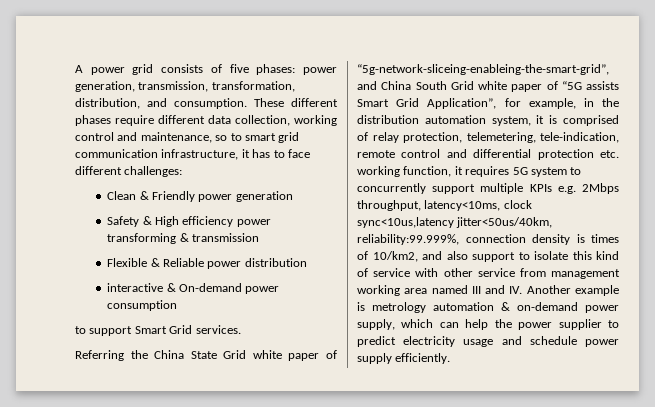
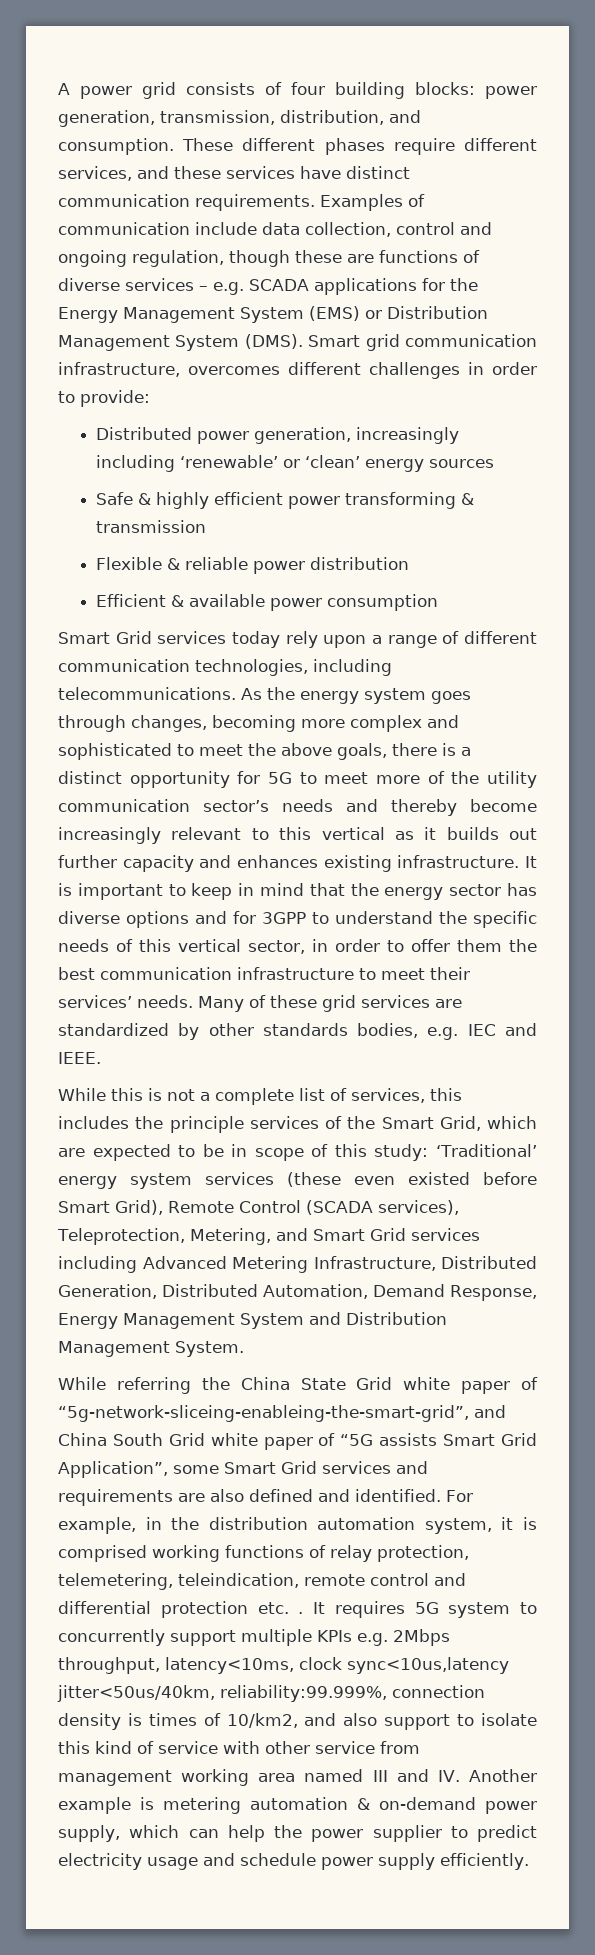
- A power grid consists of five phases: power generation, transmission, transformation, distribution, and consumption.
+ A power grid consists of four building blocks: power generation, transmission, distribution, and consumption.
- These different phases require different data collection, working control and maintenance, so to smart grid communication infrastructure, it has to face different challenges:
- Clean & Friendly power generation
- Safety & High efficiency power transforming & transmission
+ These different phases require different services, and these services have distinct communication requirements. Examples of communication include data collection, control and ongoing regulation, though these are functions of diverse services – e.g. SCADA applications for the Energy Management System (EMS) or Distribution Management System (DMS). Smart grid communication infrastructure, overcomes different challenges in order to provide:
+ Distributed power generation, increasingly including ‘renewable’ or ‘clean’ energy sources
+ Safe & highly efficient power transforming & transmission
- Flexible & Reliable power distribution
+ Flexible & reliable power distribution
- interactive & On-demand power consumption
+ Efficient & available power consumption
- to support Smart Grid services.
- Referring the China State Grid white paper of “5g-network-sliceing-enableing-the-smart-grid”, and China South Grid white paper of “5G assists Smart Grid Application”, for example, in the distribution automation system, it is comprised of relay protection, telemetering, tele-indication, remote control and differential protection etc. working function, it requires 5G system to concurrently support multiple KPIs e.g. 2Mbps throughput, latency<10ms, clock sync<10us,latency jitter<50us/40km, reliability:99.999%, connection density is times of 10/km2, and also support to isolate this kind of service with other service from management working area named III and IV. Another example is metrology automation & on-demand power supply, which can help the power supplier to predict electricity usage and schedule power supply efficiently.
+ Smart Grid services today rely upon a range of different communication technologies, including telecommunications. As the energy system goes through changes, becoming more complex and sophisticated to meet the above goals, there is a distinct opportunity for 5G to meet more of the utility communication sector’s needs and thereby become increasingly relevant to this vertical as it builds out further capacity and enhances existing infrastructure. It is important to keep in mind that the energy sector has diverse options and for 3GPP to understand the specific needs of this vertical sector, in order to offer them the best communication infrastructure to meet their services’ needs. Many of these grid services are standardized by other standards bodies, e.g. IEC and IEEE.
+ While this is not a complete list of services, this includes the principle services of the Smart Grid, which are expected to be in scope of this study: ‘Traditional’ energy system services (these even existed before Smart Grid), Remote Control (SCADA services), Teleprotection, Metering, and Smart Grid services including Advanced Metering Infrastructure, Distributed Generation, Distributed Automation, Demand Response, Energy Management System and Distribution Management System.
+ While referring the China State Grid white paper of “5g-network-sliceing-enableing-the-smart-grid”, and China South Grid white paper of “5G assists Smart Grid Application”, some Smart Grid services and requirements are also defined and identified. For example, in the distribution automation system, it is comprised working functions of relay protection, telemetering, teleindication, remote control and differential protection etc. . It requires 5G system to concurrently support multiple KPIs e.g. 2Mbps throughput, latency<10ms, clock sync<10us,latency jitter<50us/40km, reliability:99.999%, connection density is times of 10/km2, and also support to isolate this kind of service with other service from management working area named III and IV. Another example is metering automation & on-demand power supply, which can help the power supplier to predict electricity usage and schedule power supply efficiently.

